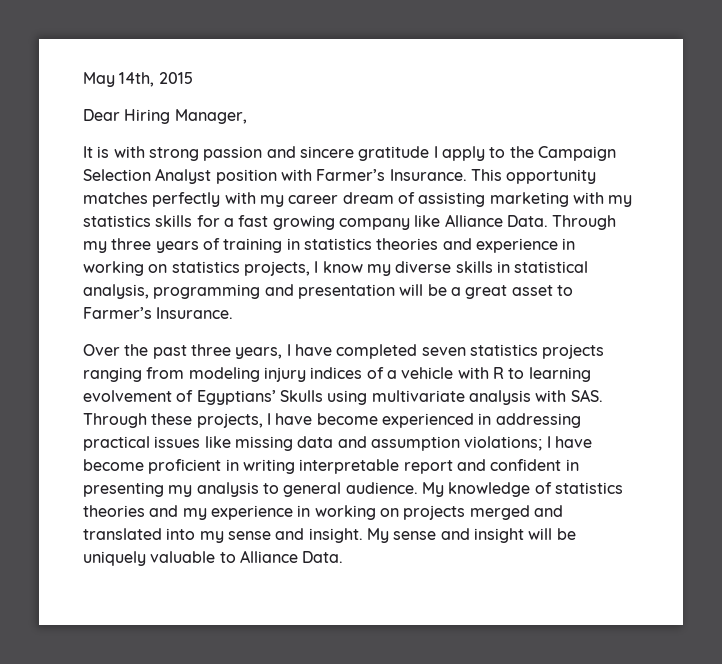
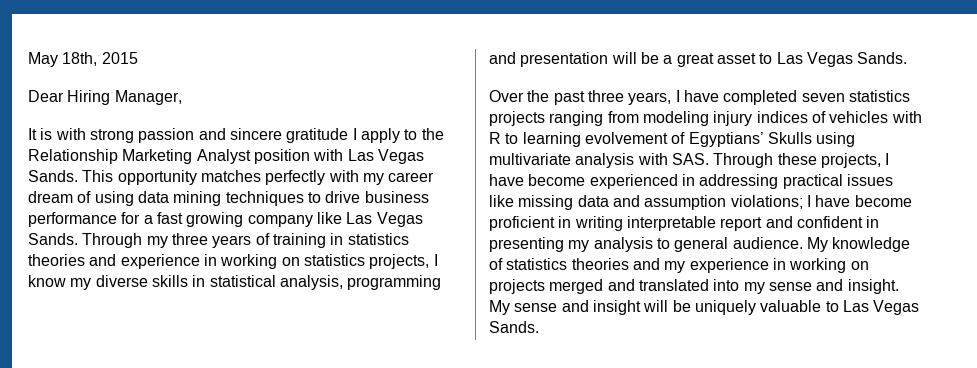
- May 14th, 2015
+ May 18th, 2015
- It is with strong passion and sincere gratitude I apply to the Campaign Selection Analyst position with Farmer’s Insurance.
+ It is with strong passion and sincere gratitude I apply to the Relationship Marketing Analyst position with Las Vegas Sands.
- This opportunity matches perfectly with my career dream of assisting marketing with my statistics skills for a fast growing company like Alliance Data.
+ This opportunity matches perfectly with my career dream of using data mining techniques to drive business performance for a fast growing company like Las Vegas Sands.
- Through my three years of training in statistics theories and experience in working on statistics projects, I know my diverse skills in statistical analysis, programming and presentation will be a great asset to Farmer’s Insurance.
+ Through my three years of training in statistics theories and experience in working on statistics projects, I know my diverse skills in statistical analysis, programming and presentation will be a great asset to Las Vegas Sands.
- Over the past three years, I have completed seven statistics projects ranging from modeling injury indices of a vehicle with R to learning evolvement of Egyptians’ Skulls using multivariate analysis with SAS. Through these projects, I have become experienced in addressing practical issues like missing data and assumption violations;
+ Over the past three years, I have completed seven statistics projects ranging from modeling injury indices of vehicles with R to learning evolvement of Egyptians’ Skulls using multivariate analysis with SAS. Through these projects, I have become experienced in addressing practical issues like missing data and assumption violations;
- My sense and insight will be uniquely valuable to Alliance Data.
+ My sense and insight will be uniquely valuable to Las Vegas Sands.

